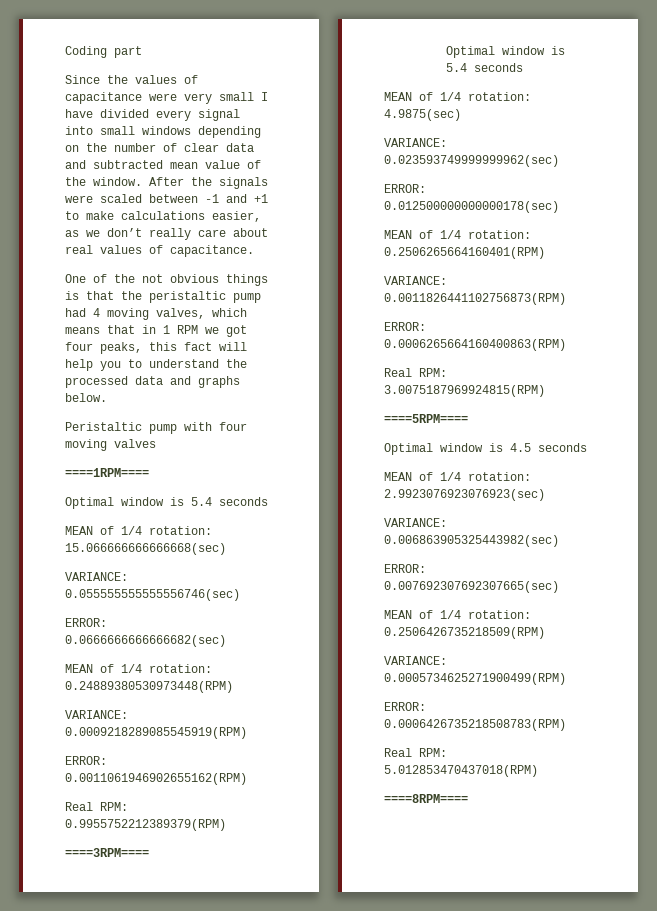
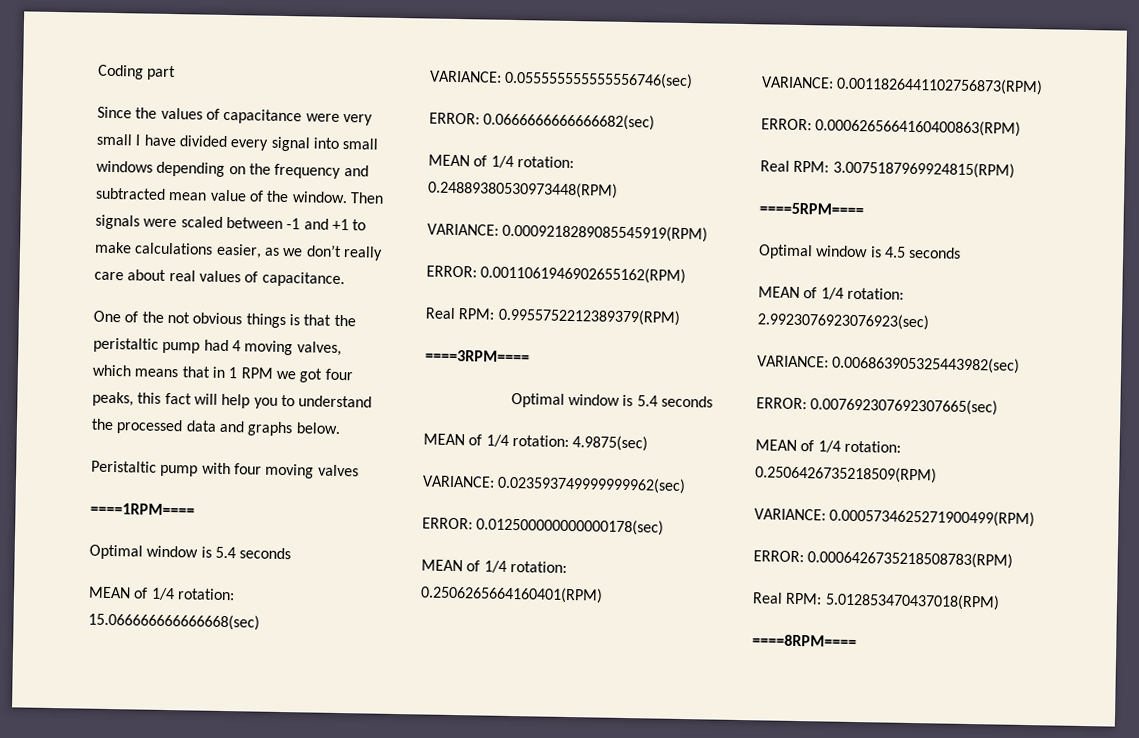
- Since the values of capacitance were very small I have divided every signal into small windows depending on the number of clear data and subtracted mean value of the window.
+ Since the values of capacitance were very small I have divided every signal into small windows depending on the frequency and subtracted mean value of the window.
- After the signals were scaled between -1 and +1 to make calculations easier, as we don’t really care about real values of capacitance.
+ Then signals were scaled between -1 and +1 to make calculations easier, as we don’t really care about real values of capacitance.

